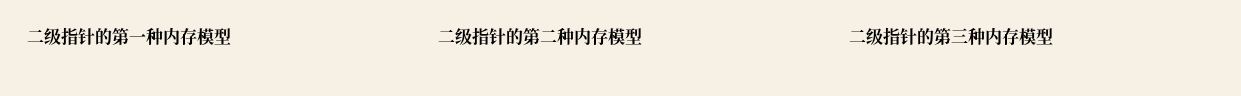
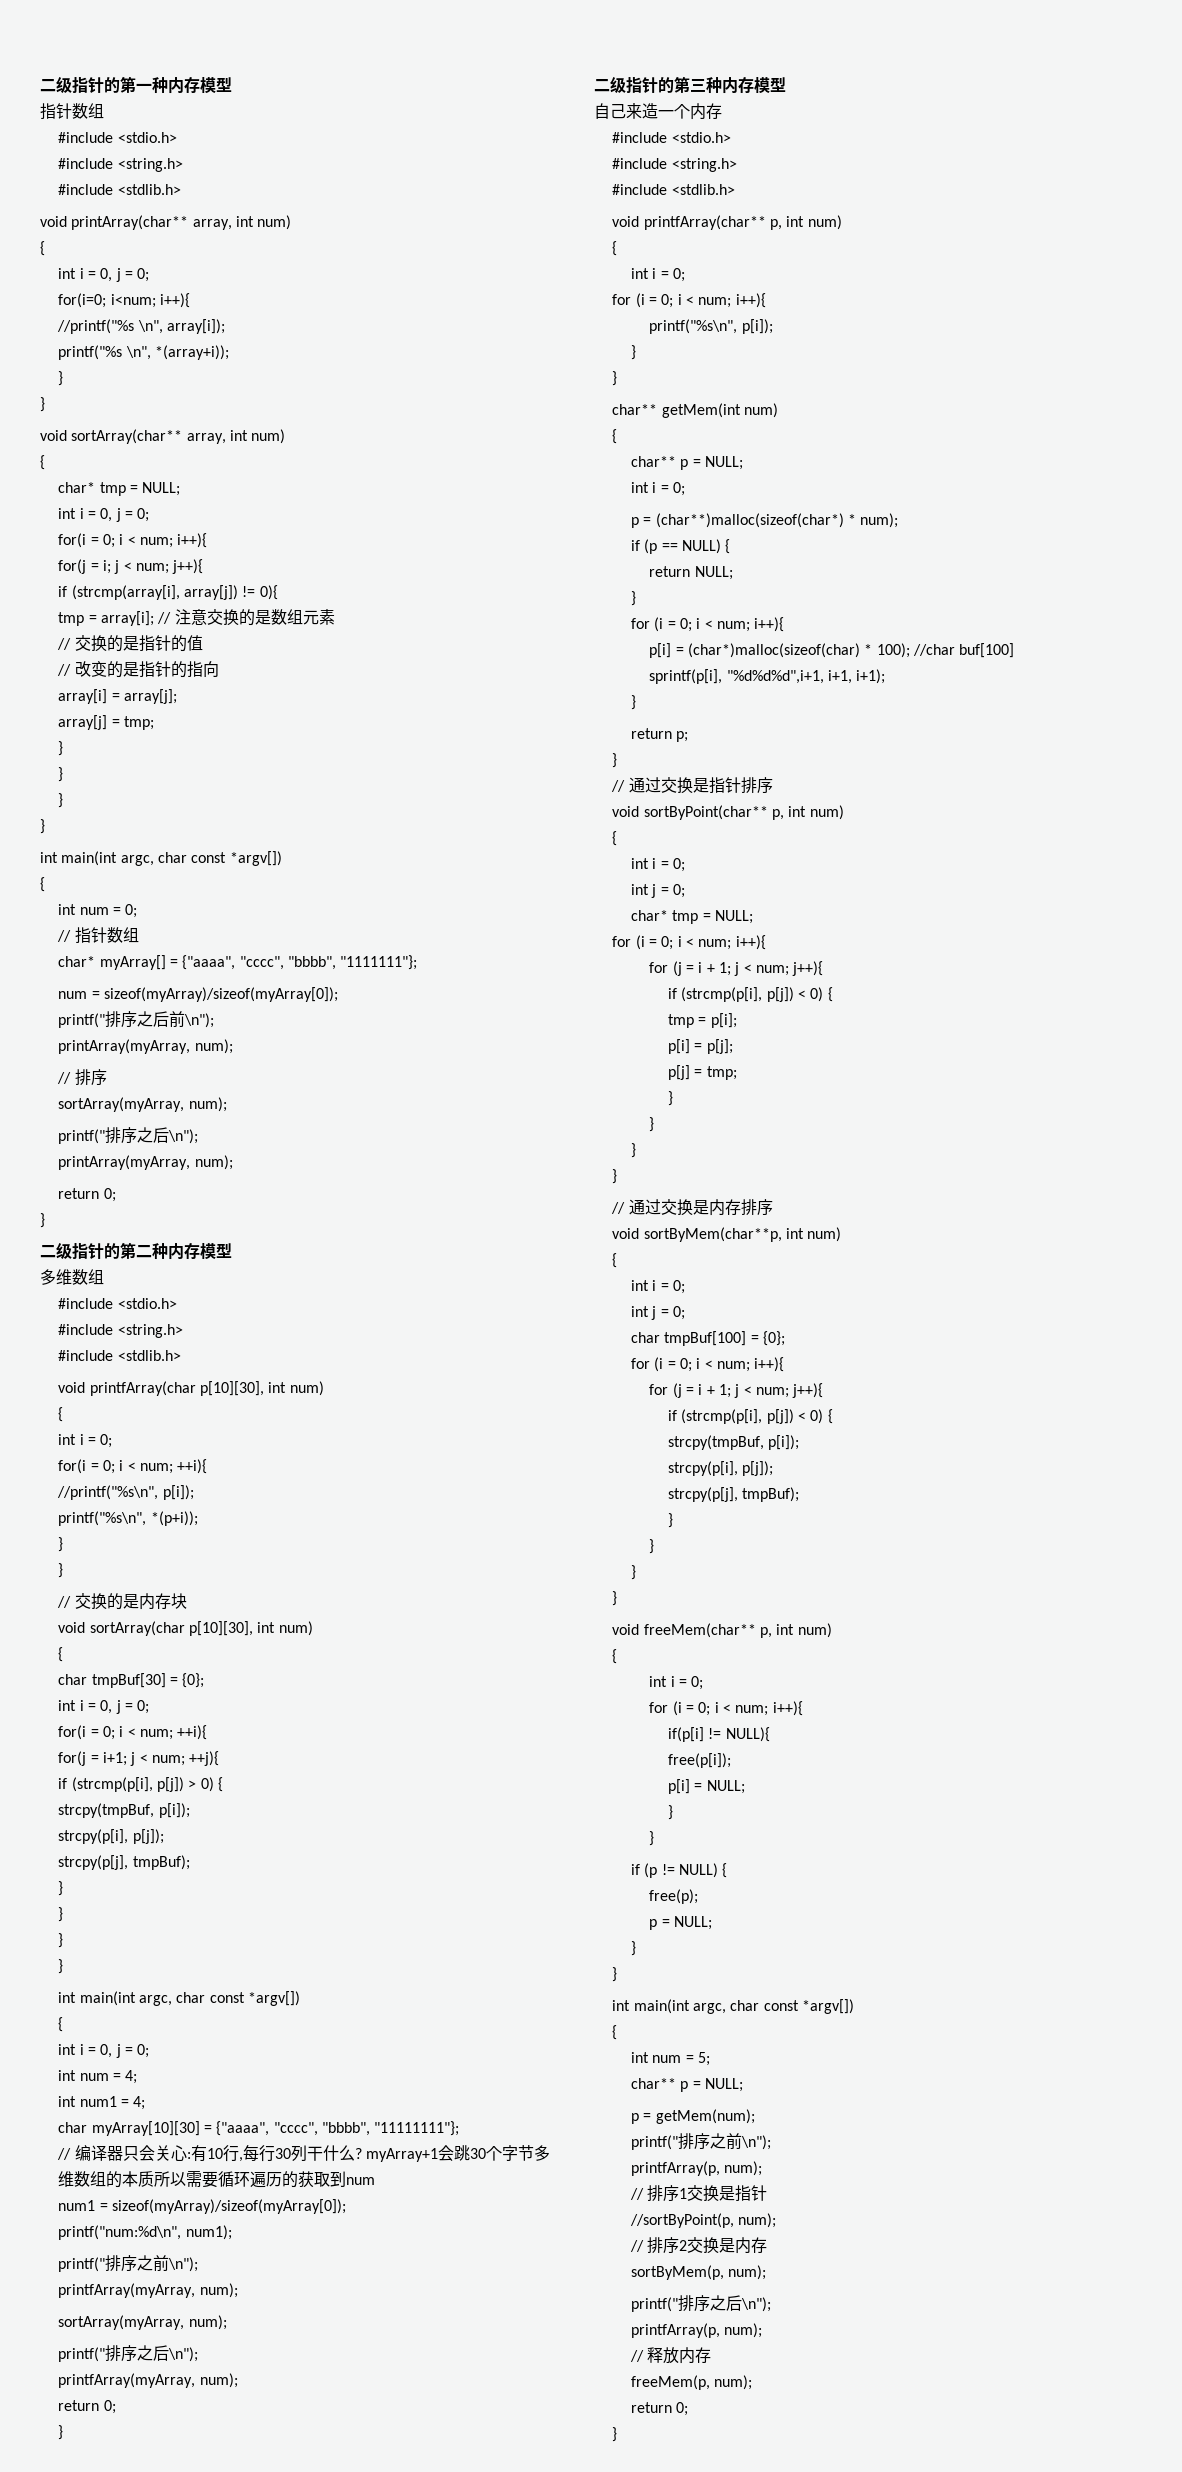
  二级指针的第一种内存模型
+ 指针数组
+ #include <stdio.h>
+ #include <string.h>
+ #include <stdlib.h>
+ void printArray(char** array, int num)
+ {
+ int i = 0, j = 0;
+ for(i=0; i<num; i++){
+ //printf("%s \n", array[i]);
+ printf("%s \n", *(array+i));
+ }
+ }
+ void sortArray(char** array, int num)
+ {
+ char* tmp = NULL;
+ int i = 0, j = 0;
+ for(i = 0; i < num; i++){
+ for(j = i; j < num; j++){
+ if (strcmp(array[i], array[j]) != 0){
+ tmp = array[i]; // 注意交换的是数组元素
+ // 交换的是指针的值
+ // 改变的是指针的指向
+ array[i] = array[j];
+ array[j] = tmp;
+ }
+ }
+ }
+ }
+ int main(int argc, char const *argv[])
+ {
+ int num = 0;
+ // 指针数组
+ char* myArray[] = {"aaaa", "cccc", "bbbb", "1111111"};
+ num = sizeof(myArray)/sizeof(myArray[0]);
+ printf("排序之后前\n");
+ printArray(myArray, num);
+ // 排序
+ sortArray(myArray, num);
+ printf("排序之后\n");
+ printArray(myArray, num);
+ return 0;
+ }
  二级指针的第二种内存模型
+ 多维数组
+ #include <stdio.h>
+ #include <string.h>
+ #include <stdlib.h>
+ void printfArray(char p[10][30], int num)
+ {
+ int i = 0;
+ for(i = 0; i < num; ++i){
+ //printf("%s\n", p[i]);
+ printf("%s\n", *(p+i));
+ }
+ }
+ // 交换的是内存块
+ void sortArray(char p[10][30], int num)
+ {
+ char tmpBuf[30] = {0};
+ int i = 0, j = 0;
+ for(i = 0; i < num; ++i){
+ for(j = i+1; j < num; ++j){
+ if (strcmp(p[i], p[j]) > 0) {
+ strcpy(tmpBuf, p[i]);
+ strcpy(p[i], p[j]);
+ strcpy(p[j], tmpBuf);
+ }
+ }
+ }
+ }
+ int main(int argc, char const *argv[])
+ {
+ int i = 0, j = 0;
+ int num = 4;
+ int num1 = 4;
+ char myArray[10][30] = {"aaaa", "cccc", "bbbb", "11111111"};
+ // 编译器只会关心:有10行,每行30列干什么? myArray+1会跳30个字节多维数组的本质所以需要循环遍历的获取到num
+ num1 = sizeof(myArray)/sizeof(myArray[0]);
+ printf("num:%d\n", num1);
+ printf("排序之前\n");
+ printfArray(myArray, num);
+ sortArray(myArray, num);
+ printf("排序之后\n");
+ printfArray(myArray, num);
+ return 0;
+ }
+ 自己来造一个内存
+ #include <stdio.h>
+ #include <string.h>
+ #include <stdlib.h>
+ void printfArray(char** p, int num)
+ {
+ int i = 0;
+ for (i = 0; i < num; i++){
+ printf("%s\n", p[i]);
+ }
+ }
+ char** getMem(int num)
+ {
+ char** p = NULL;
+ int i = 0;
+ p = (char**)malloc(sizeof(char*) * num);
+ if (p == NULL) {
+ return NULL;
+ }
+ for (i = 0; i < num; i++){
+ p[i] = (char*)malloc(sizeof(char) * 100); //char buf[100]
+ sprintf(p[i], "%d%d%d",i+1, i+1, i+1);
+ }
+ return p;
+ }
+ // 通过交换是指针排序
+ void sortByPoint(char** p, int num)
+ {
+ int i = 0;
+ int j = 0;
+ char* tmp = NULL;
+ for (i = 0; i < num; i++){
+ for (j = i + 1; j < num; j++){
+ if (strcmp(p[i], p[j]) < 0) {
+ tmp = p[i];
+ p[i] = p[j];
+ p[j] = tmp;
+ }
+ }
+ }
+ }
+ // 通过交换是内存排序
+ void sortByMem(char**p, int num)
+ {
+ int i = 0;
+ int j = 0;
+ char tmpBuf[100] = {0};
+ for (i = 0; i < num; i++){
+ for (j = i + 1; j < num; j++){
+ if (strcmp(p[i], p[j]) < 0) {
+ strcpy(tmpBuf, p[i]);
+ strcpy(p[i], p[j]);
+ strcpy(p[j], tmpBuf);
+ }
+ }
+ }
+ }
+ void freeMem(char** p, int num)
+ {
+ int i = 0;
+ for (i = 0; i < num; i++){
+ if(p[i] != NULL){
+ free(p[i]);
+ p[i] = NULL;
+ }
+ }
+ if (p != NULL) {
+ free(p);
+ p = NULL;
+ }
+ }
+ int main(int argc, char const *argv[])
+ {
+ int num = 5;
+ char** p = NULL;
+ p = getMem(num);
+ printf("排序之前\n");
+ printfArray(p, num);
+ // 排序1交换是指针
+ //sortByPoint(p, num);
+ // 排序2交换是内存
+ sortByMem(p, num);
+ printf("排序之后\n");
+ printfArray(p, num);
+ // 释放内存
+ freeMem(p, num);
+ return 0;
+ }

